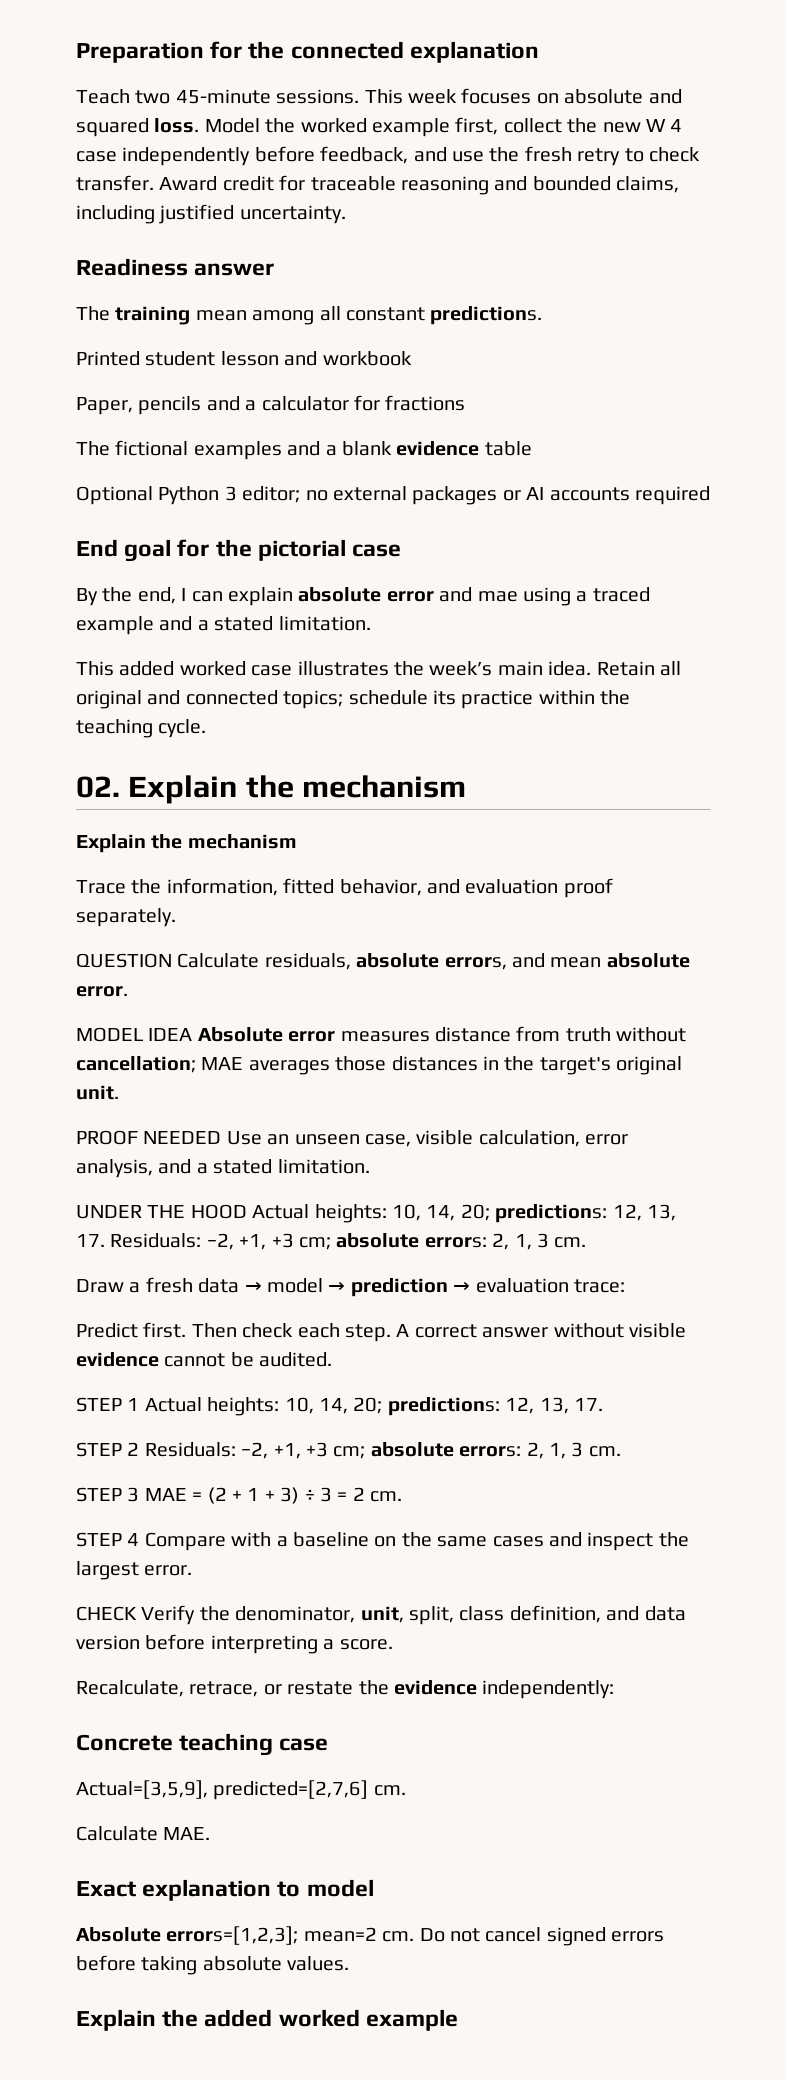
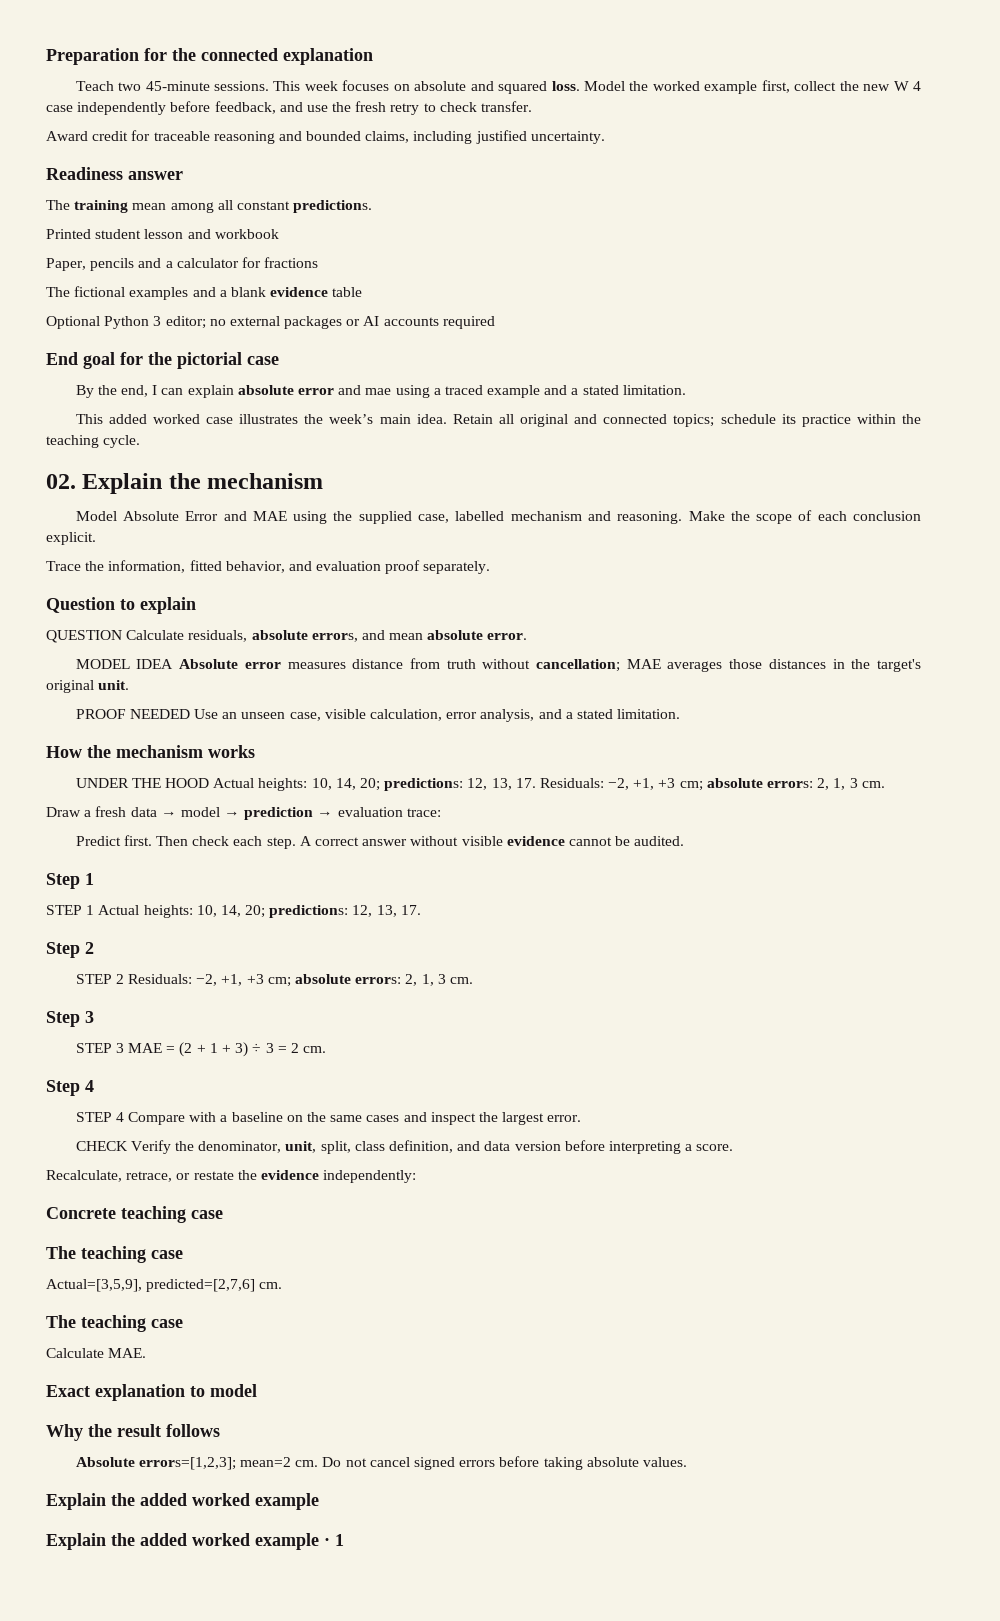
- Model the worked example first, collect the new W 4 case independently before feedback, and use the fresh retry to check transfer. Award credit for traceable reasoning and bounded claims, including justified uncertainty.
+ Model the worked example first, collect the new W 4 case independently before feedback, and use the fresh retry to check transfer.
+ Award credit for traceable reasoning and bounded claims, including justified uncertainty.
  02. Explain the mechanism
- Explain the mechanism
+ Model Absolute Error and MAE using the supplied case, labelled mechanism and reasoning. Make the scope of each conclusion explicit.
+ Question to explain
+ How the mechanism works
+ Step 1
+ Step 2
+ Step 3
+ Step 4
  Concrete teaching case
+ The teaching case
  Actual=[3,5,9], predicted=[2,7,6] cm.
+ The teaching case
+ Why the result follows
+ Explain the added worked example · 1

